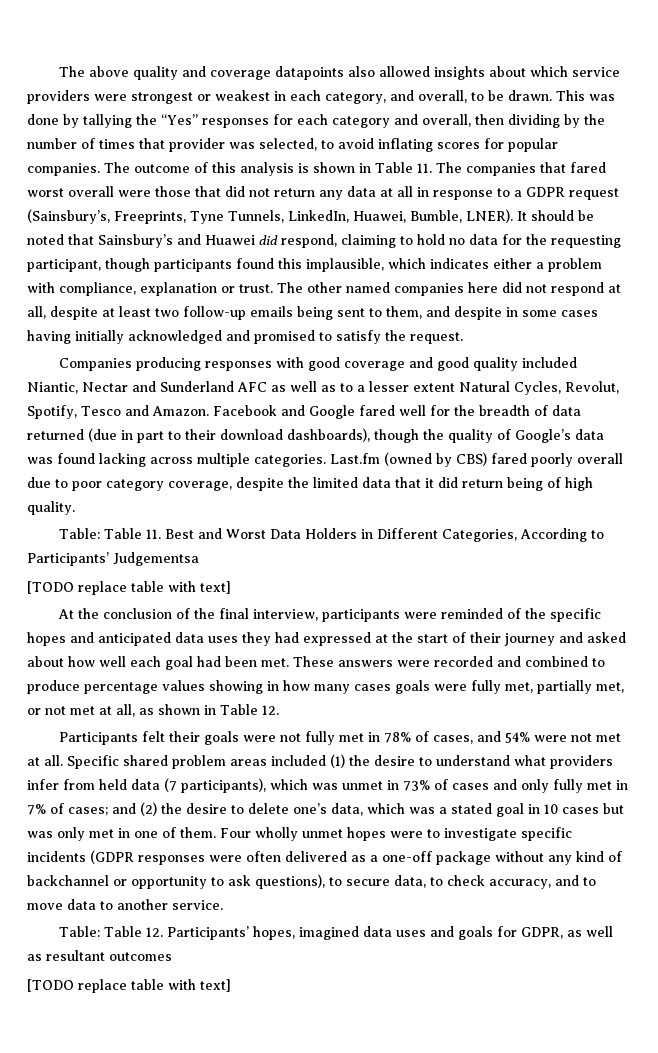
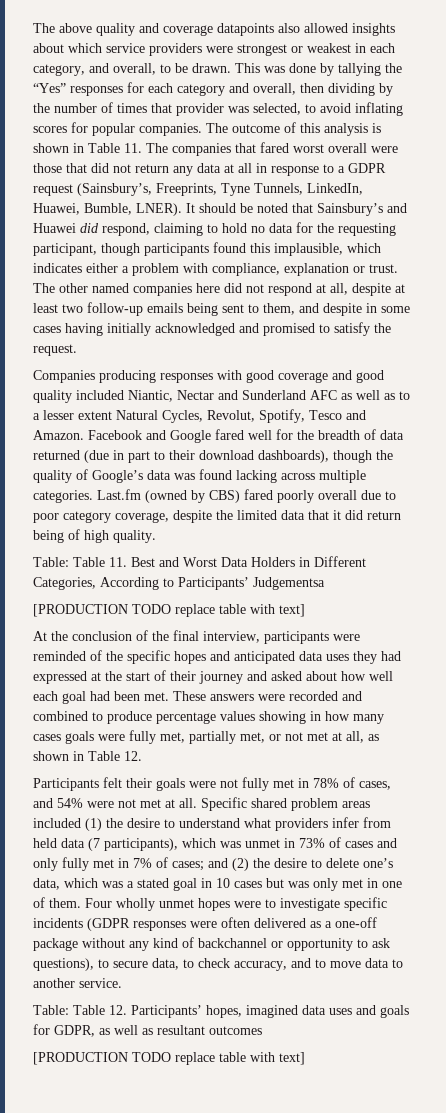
  Table: Table 11. Best and Worst Data Holders in Different Categories, According to Participants’ Judgementsa
- [TODO replace table with text]
+ [PRODUCTION TODO replace table with text]
  Table: Table 12. Participants’ hopes, imagined data uses and goals for GDPR, as well as resultant outcomes
- [TODO replace table with text]
+ [PRODUCTION TODO replace table with text]

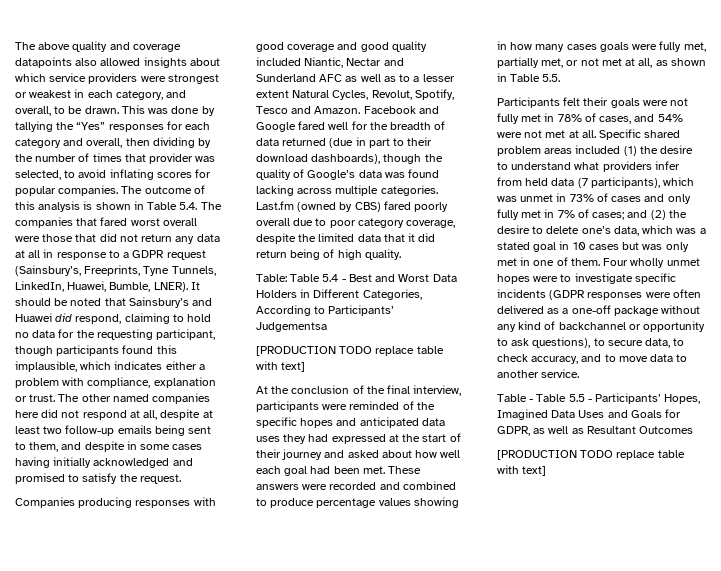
- The outcome of this analysis is shown in Table 11. The companies that fared worst overall were those that did not return any data at all in response to a GDPR request (Sainsbury’s, Freeprints, Tyne Tunnels, LinkedIn, Huawei, Bumble, LNER).
+ The outcome of this analysis is shown in Table 5.4. The companies that fared worst overall were those that did not return any data at all in response to a GDPR request (Sainsbury’s, Freeprints, Tyne Tunnels, LinkedIn, Huawei, Bumble, LNER).
- Table: Table 11. Best and Worst Data Holders in Different Categories, According to Participants’ Judgementsa
+ Table: Table 5.4 - Best and Worst Data Holders in Different Categories, According to Participants’ Judgementsa
- These answers were recorded and combined to produce percentage values showing in how many cases goals were fully met, partially met, or not met at all, as shown in Table 12.
+ These answers were recorded and combined to produce percentage values showing in how many cases goals were fully met, partially met, or not met at all, as shown in Table 5.5.
- Table: Table 12. Participants’ hopes, imagined data uses and goals for GDPR, as well as resultant outcomes
+ Table - Table 5.5 - Participants’ Hopes, Imagined Data Uses and Goals for GDPR, as well as Resultant Outcomes

